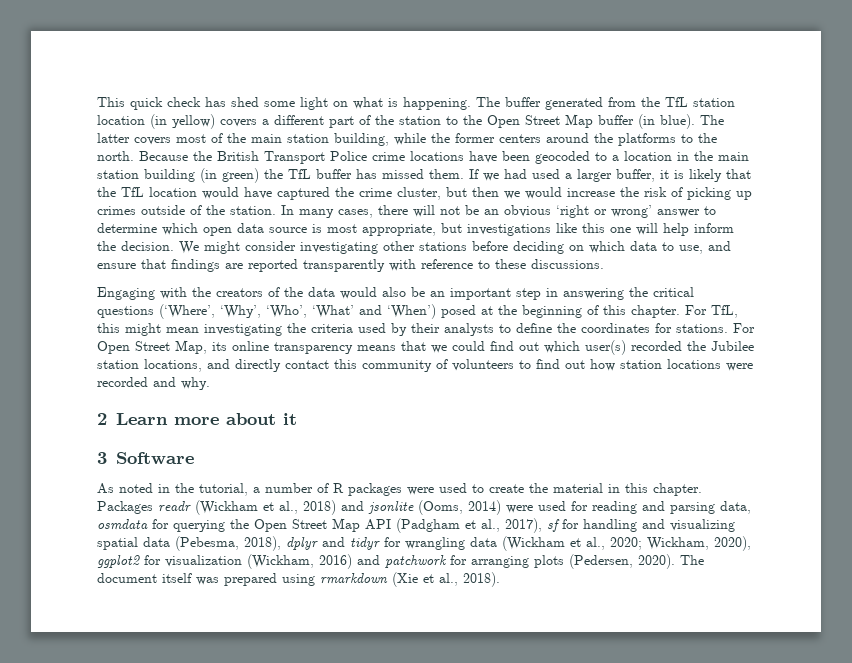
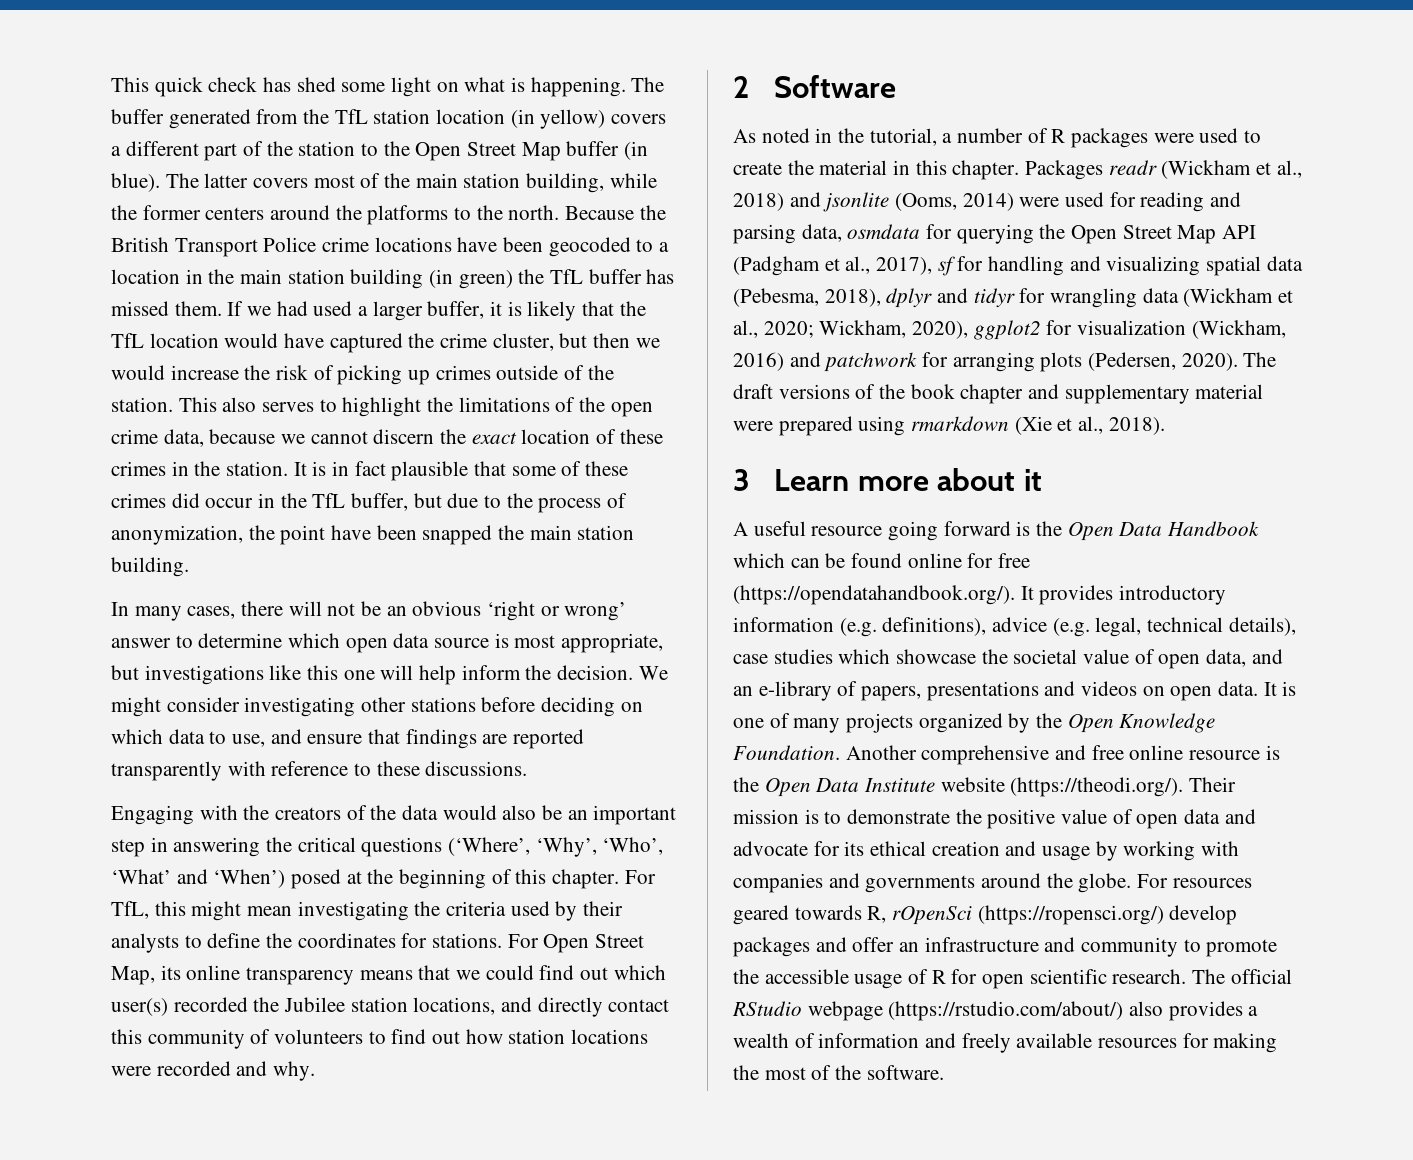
- If we had used a larger buffer, it is likely that the TfL location would have captured the crime cluster, but then we would increase the risk of picking up crimes outside of the station. In many cases, there will not be an obvious ‘right or wrong’ answer to determine which open data source is most appropriate, but investigations like this one will help inform the decision.
+ If we had used a larger buffer, it is likely that the TfL location would have captured the crime cluster, but then we would increase the risk of picking up crimes outside of the station. This also serves to highlight the limitations of the open crime data, because we cannot discern the exact location of these crimes in the station. It is in fact plausible that some of these crimes did occur in the TfL buffer, but due to the process of anonymization, the point have been snapped the main station building.
+ In many cases, there will not be an obvious ‘right or wrong’ answer to determine which open data source is most appropriate, but investigations like this one will help inform the decision.
- 2 Learn more about it
- 3 Software
+ 2 Software
- The document itself was prepared using rmarkdown (Xie et al., 2018).
+ The draft versions of the book chapter and supplementary material were prepared using rmarkdown (Xie et al., 2018).
+ 3 Learn more about it
+ A useful resource going forward is the Open Data Handbook which can be found online for free (https://opendatahandbook.org/). It provides introductory information (e.g. definitions), advice (e.g. legal, technical details), case studies which showcase the societal value of open data, and an e-library of papers, presentations and videos on open data. It is one of many projects organized by the Open Knowledge Foundation. Another comprehensive and free online resource is the Open Data Institute website (https://theodi.org/). Their mission is to demonstrate the positive value of open data and advocate for its ethical creation and usage by working with companies and governments around the globe. For resources geared towards R, rOpenSci (https://ropensci.org/) develop packages and offer an infrastructure and community to promote the accessible usage of R for open scientific research. The official RStudio webpage (https://rstudio.com/about/) also provides a wealth of information and freely available resources for making the most of the software.

